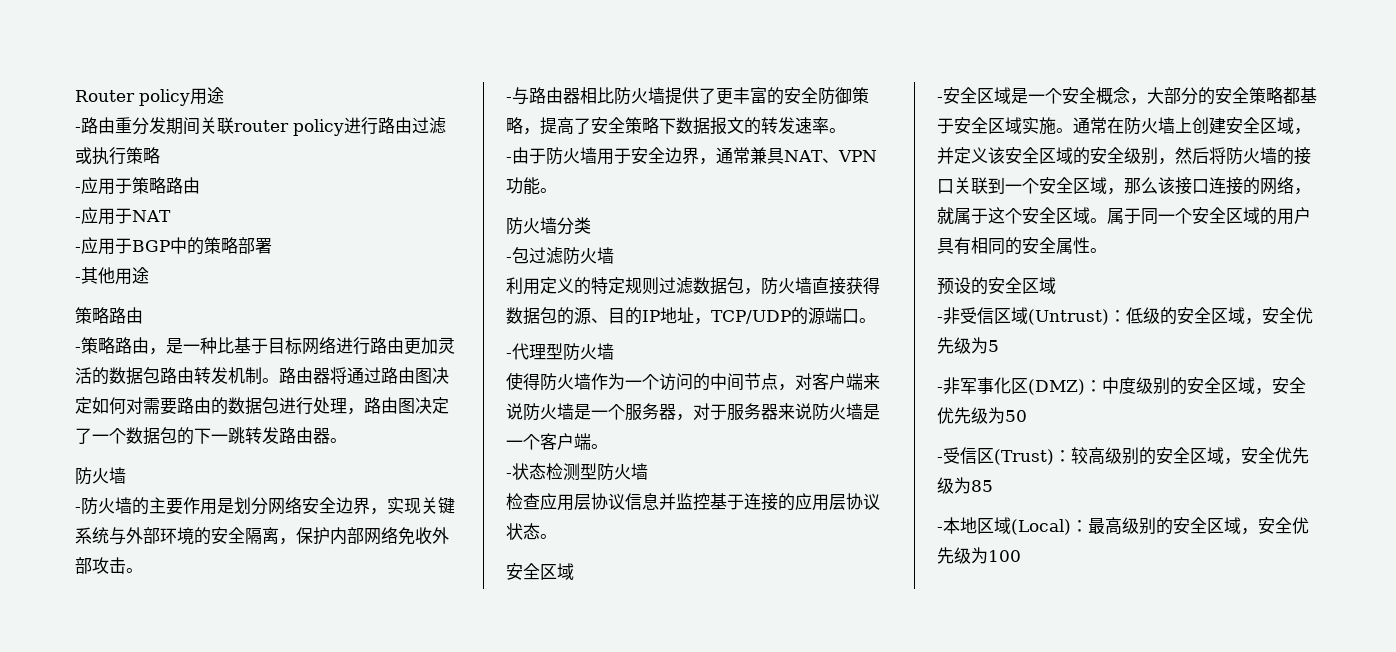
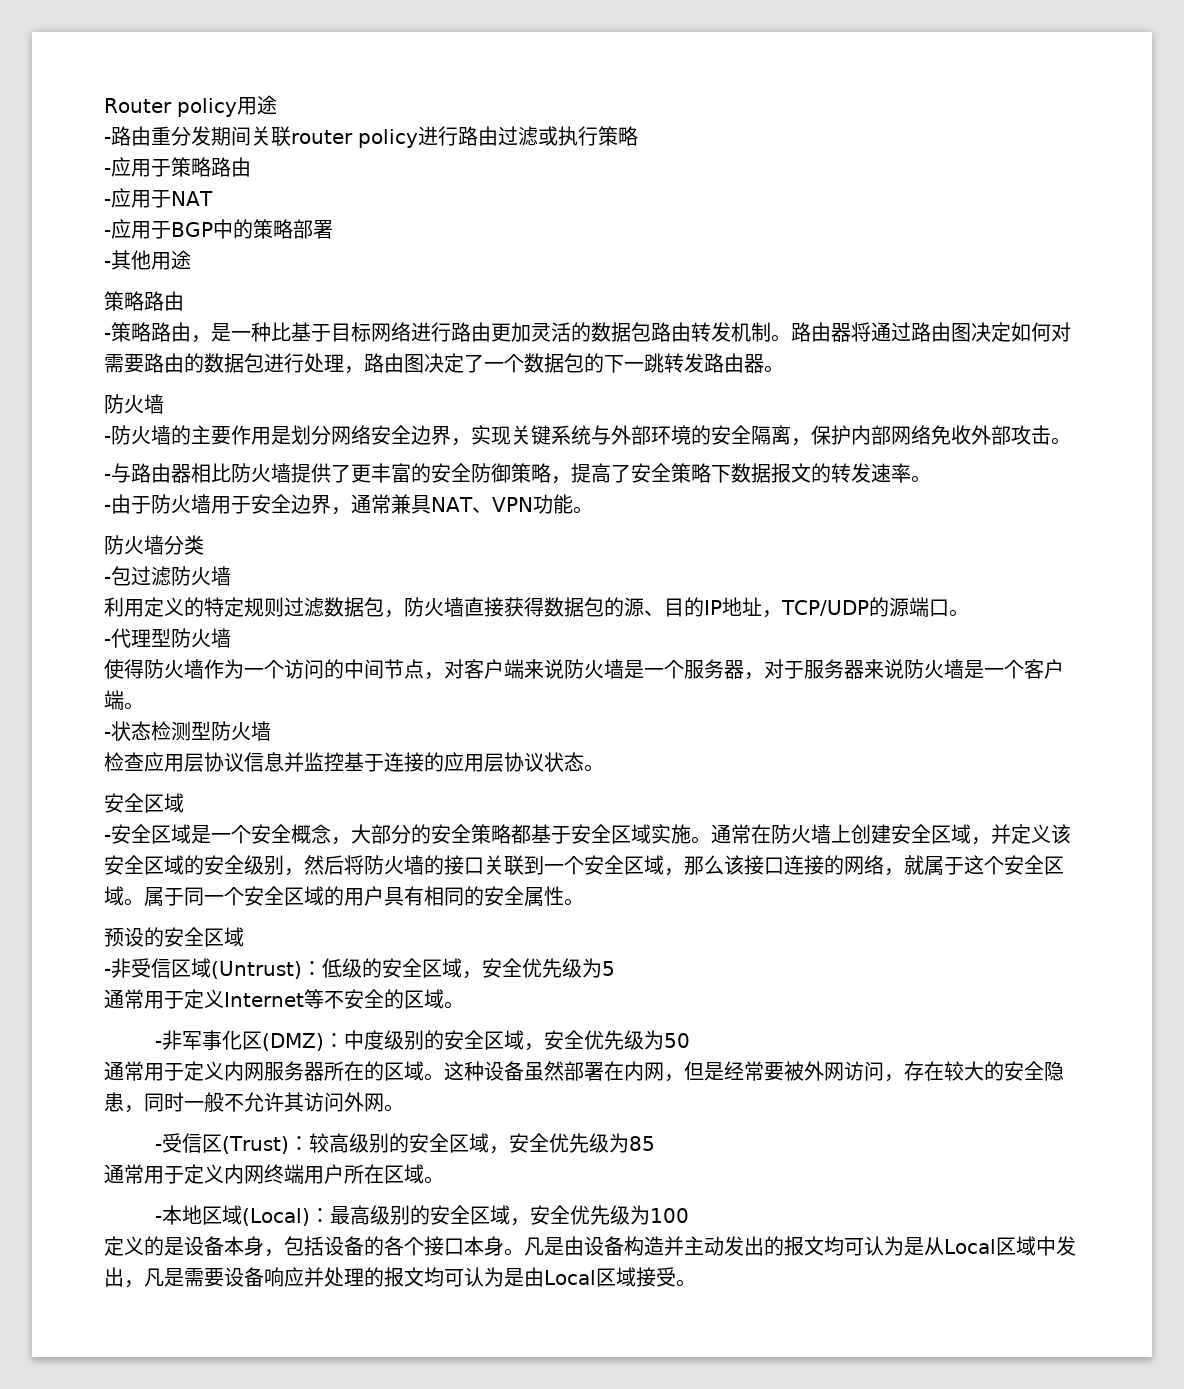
+ 通常用于定义Internet等不安全的区域。
+ 通常用于定义内网服务器所在的区域。这种设备虽然部署在内网，但是经常要被外网访问，存在较大的安全隐患，同时一般不允许其访问外网。
+ 通常用于定义内网终端用户所在区域。
+ 定义的是设备本身，包括设备的各个接口本身。凡是由设备构造并主动发出的报文均可认为是从Local区域中发出，凡是需要设备响应并处理的报文均可认为是由Local区域接受。

